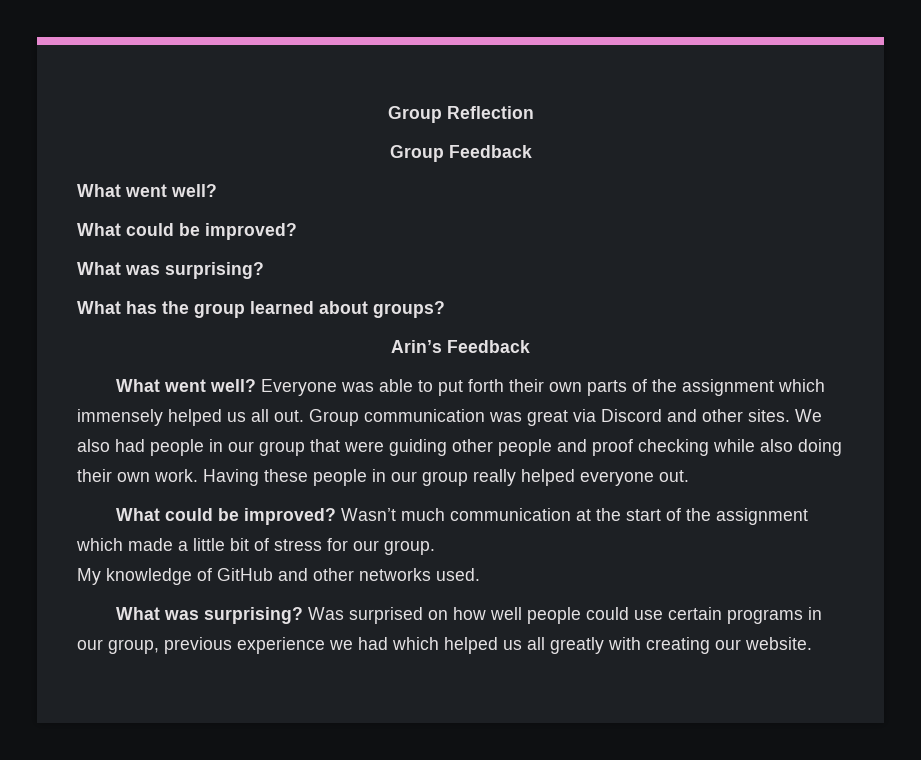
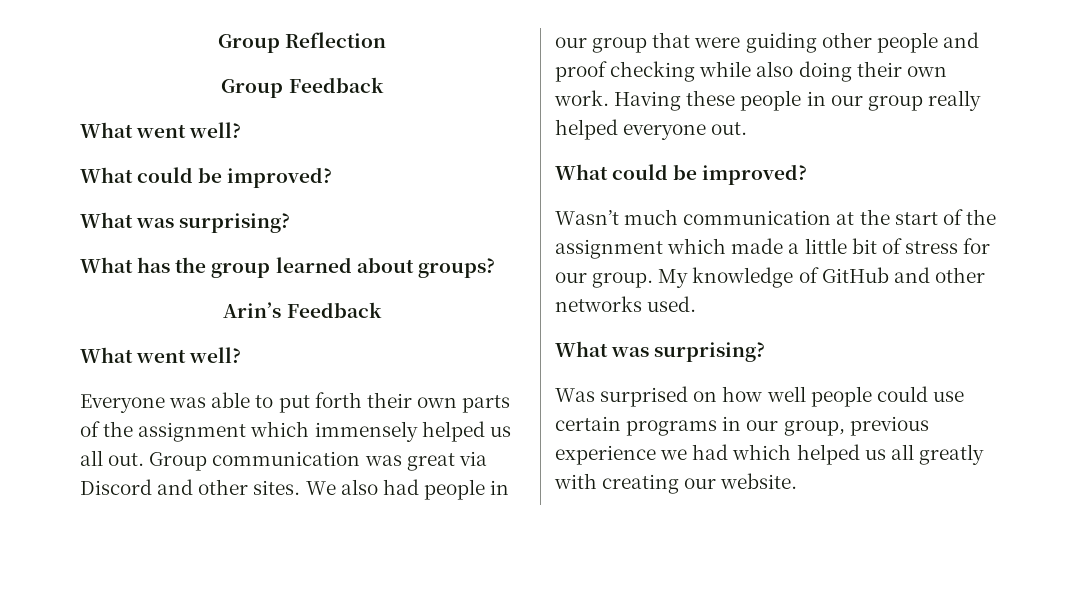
  Arin’s Feedback
- What went well? Everyone was able to put forth their own parts of the assignment which immensely helped us all out.
+ What went well?
+ Everyone was able to put forth their own parts of the assignment which immensely helped us all out.
  Having these people in our group really helped everyone out.
- What could be improved? Wasn’t much communication at the start of the assignment which made a little bit of stress for our group.
- My knowledge of GitHub and other networks used.
- What was surprising? Was surprised on how well people could use certain programs in our group, previous experience we had which helped us all greatly with creating our website.
+ What could be improved?
+ Wasn’t much communication at the start of the assignment which made a little bit of stress for our group. My knowledge of GitHub and other networks used.
+ What was surprising?
+ Was surprised on how well people could use certain programs in our group, previous experience we had which helped us all greatly with creating our website.

